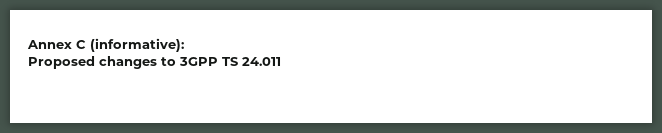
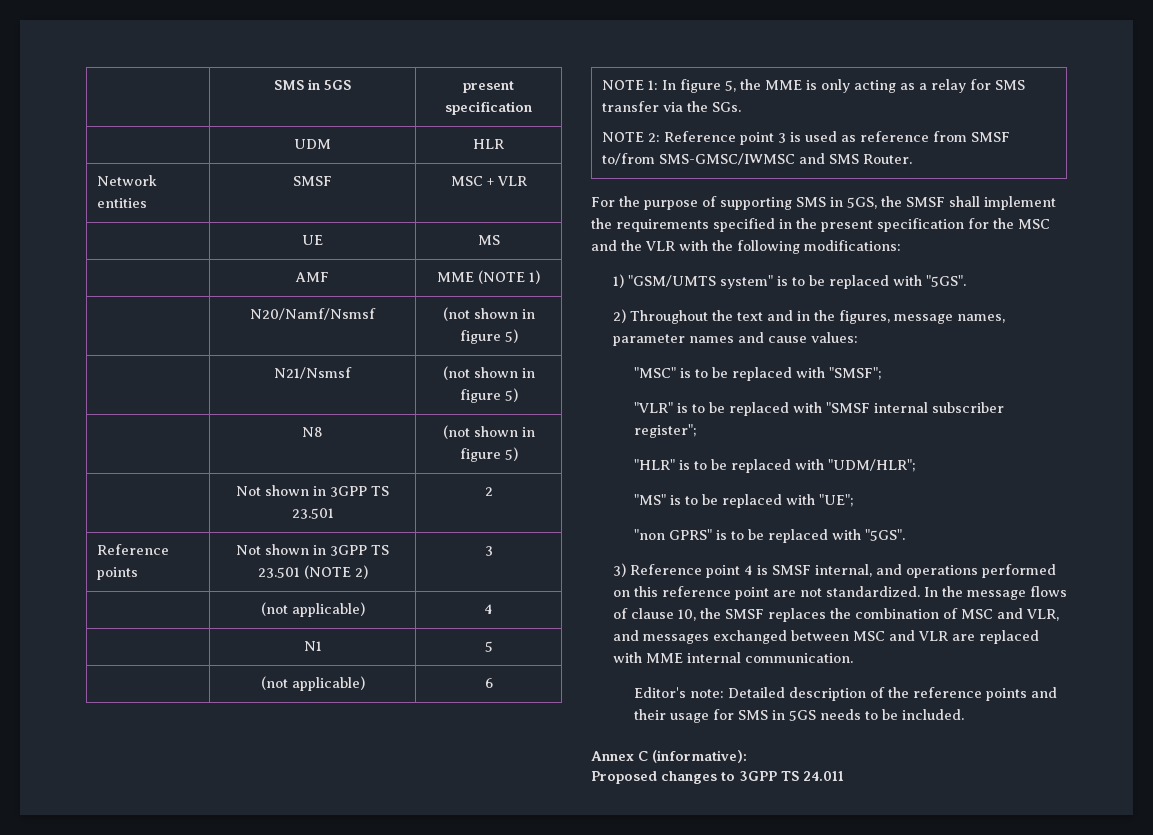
+ | SMS in 5GS | present specification
+ | UDM | HLR
+ Network entities | SMSF | MSC + VLR
+ | UE | MS
+ | AMF | MME (NOTE 1)
+ | N20/Namf/Nsmsf | (not shown in figure 5)
+ | N21/Nsmsf | (not shown in figure 5)
+ | N8 | (not shown in figure 5)
+ | Not shown in 3GPP TS 23.501 | 2
+ Reference points | Not shown in 3GPP TS 23.501 (NOTE 2) | 3
+ | (not applicable) | 4
+ | N1 | 5
+ | (not applicable) | 6
+ NOTE 1: In figure 5, the MME is only acting as a relay for SMS transfer via the SGs.
+ NOTE 2: Reference point 3 is used as reference from SMSF to/from SMS-GMSC/IWMSC and SMS Router.
+ For the purpose of supporting SMS in 5GS, the SMSF shall implement the requirements specified in the present specification for the MSC and the VLR with the following modifications:
+ 1) "GSM/UMTS system" is to be replaced with "5GS".
+ 2) Throughout the text and in the figures, message names, parameter names and cause values:
+ "MSC" is to be replaced with "SMSF";
+ "VLR" is to be replaced with "SMSF internal subscriber register";
+ "HLR" is to be replaced with "UDM/HLR";
+ "MS" is to be replaced with "UE";
+ "non GPRS" is to be replaced with "5GS".
+ 3) Reference point 4 is SMSF internal, and operations performed on this reference point are not standardized. In the message flows of clause 10, the SMSF replaces the combination of MSC and VLR, and messages exchanged between MSC and VLR are replaced with MME internal communication.
+ Editor's note: Detailed description of the reference points and their usage for SMS in 5GS needs to be included.

